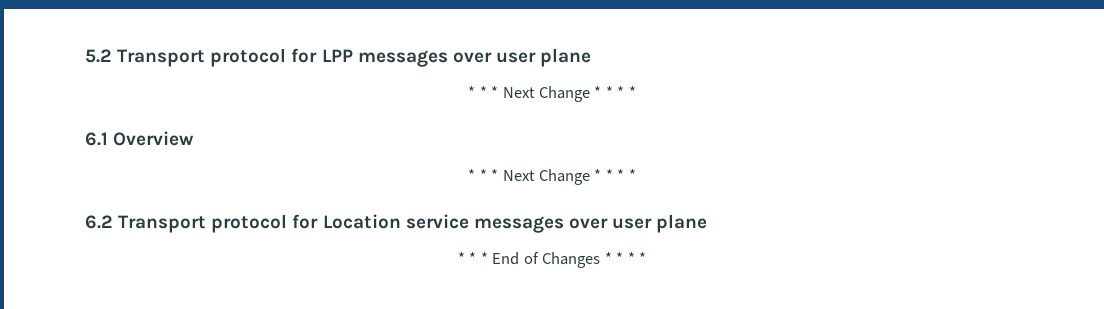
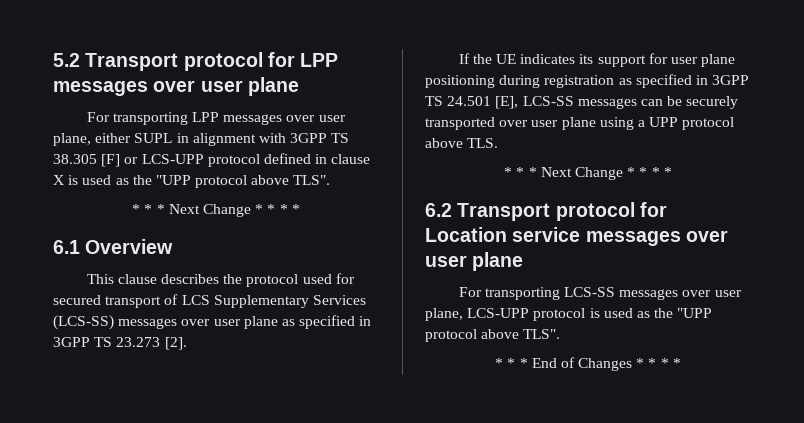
+ For transporting LPP messages over user plane, either SUPL in alignment with 3GPP TS 38.305 [F] or LCS-UPP protocol defined in clause X is used as the "UPP protocol above TLS".
+ This clause describes the protocol used for secured transport of LCS Supplementary Services (LCS-SS) messages over user plane as specified in 3GPP TS 23.273 [2].
+ If the UE indicates its support for user plane positioning during registration as specified in 3GPP TS 24.501 [E], LCS-SS messages can be securely transported over user plane using a UPP protocol above TLS.
+ For transporting LCS-SS messages over user plane, LCS-UPP protocol is used as the "UPP protocol above TLS".

